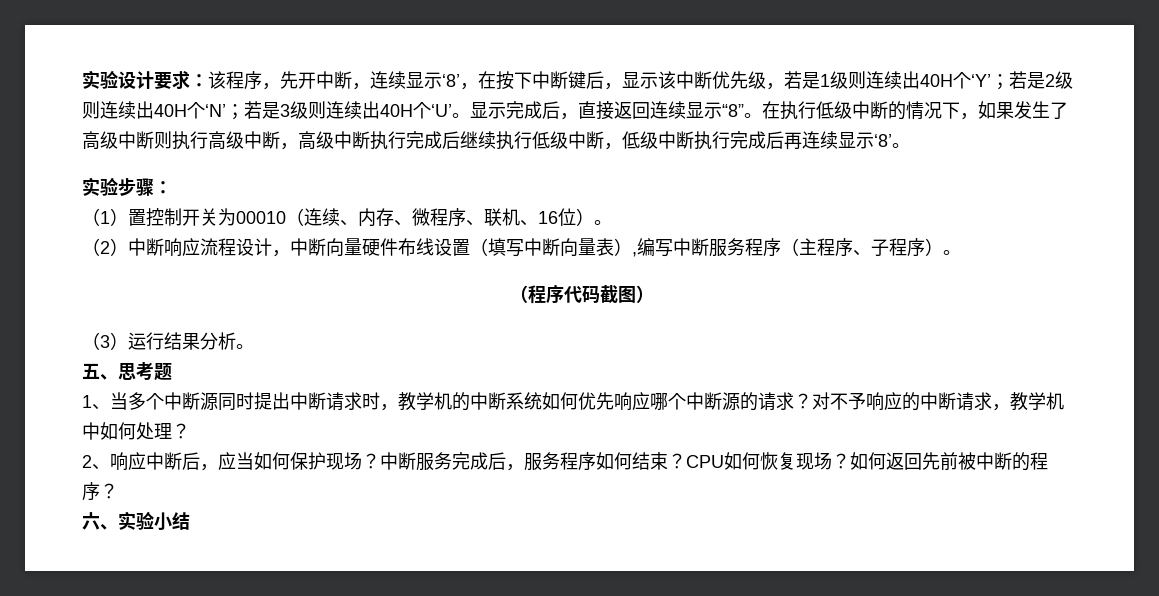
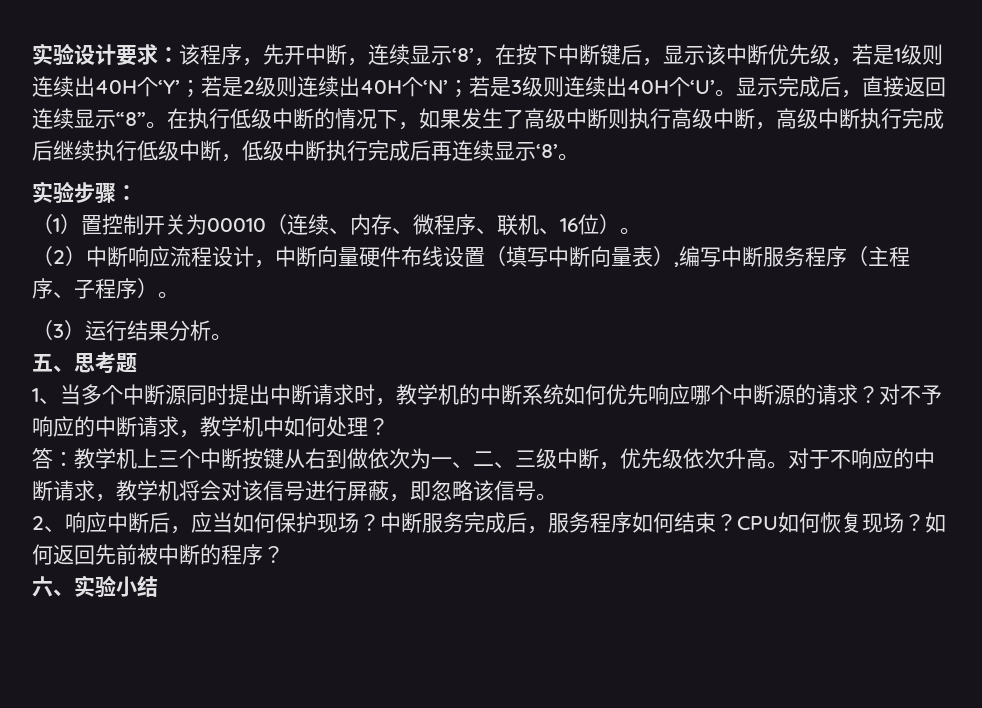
- （程序代码截图）
+ 答：教学机上三个中断按键从右到做依次为一、二、三级中断，优先级依次升高。对于不响应的中断请求，教学机将会对该信号进行屏蔽，即忽略该信号。

